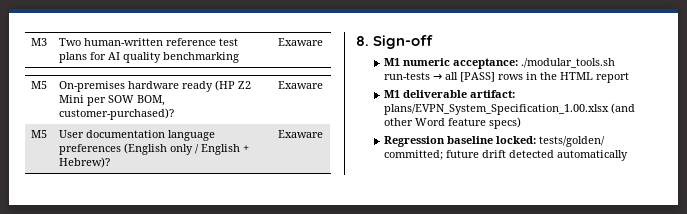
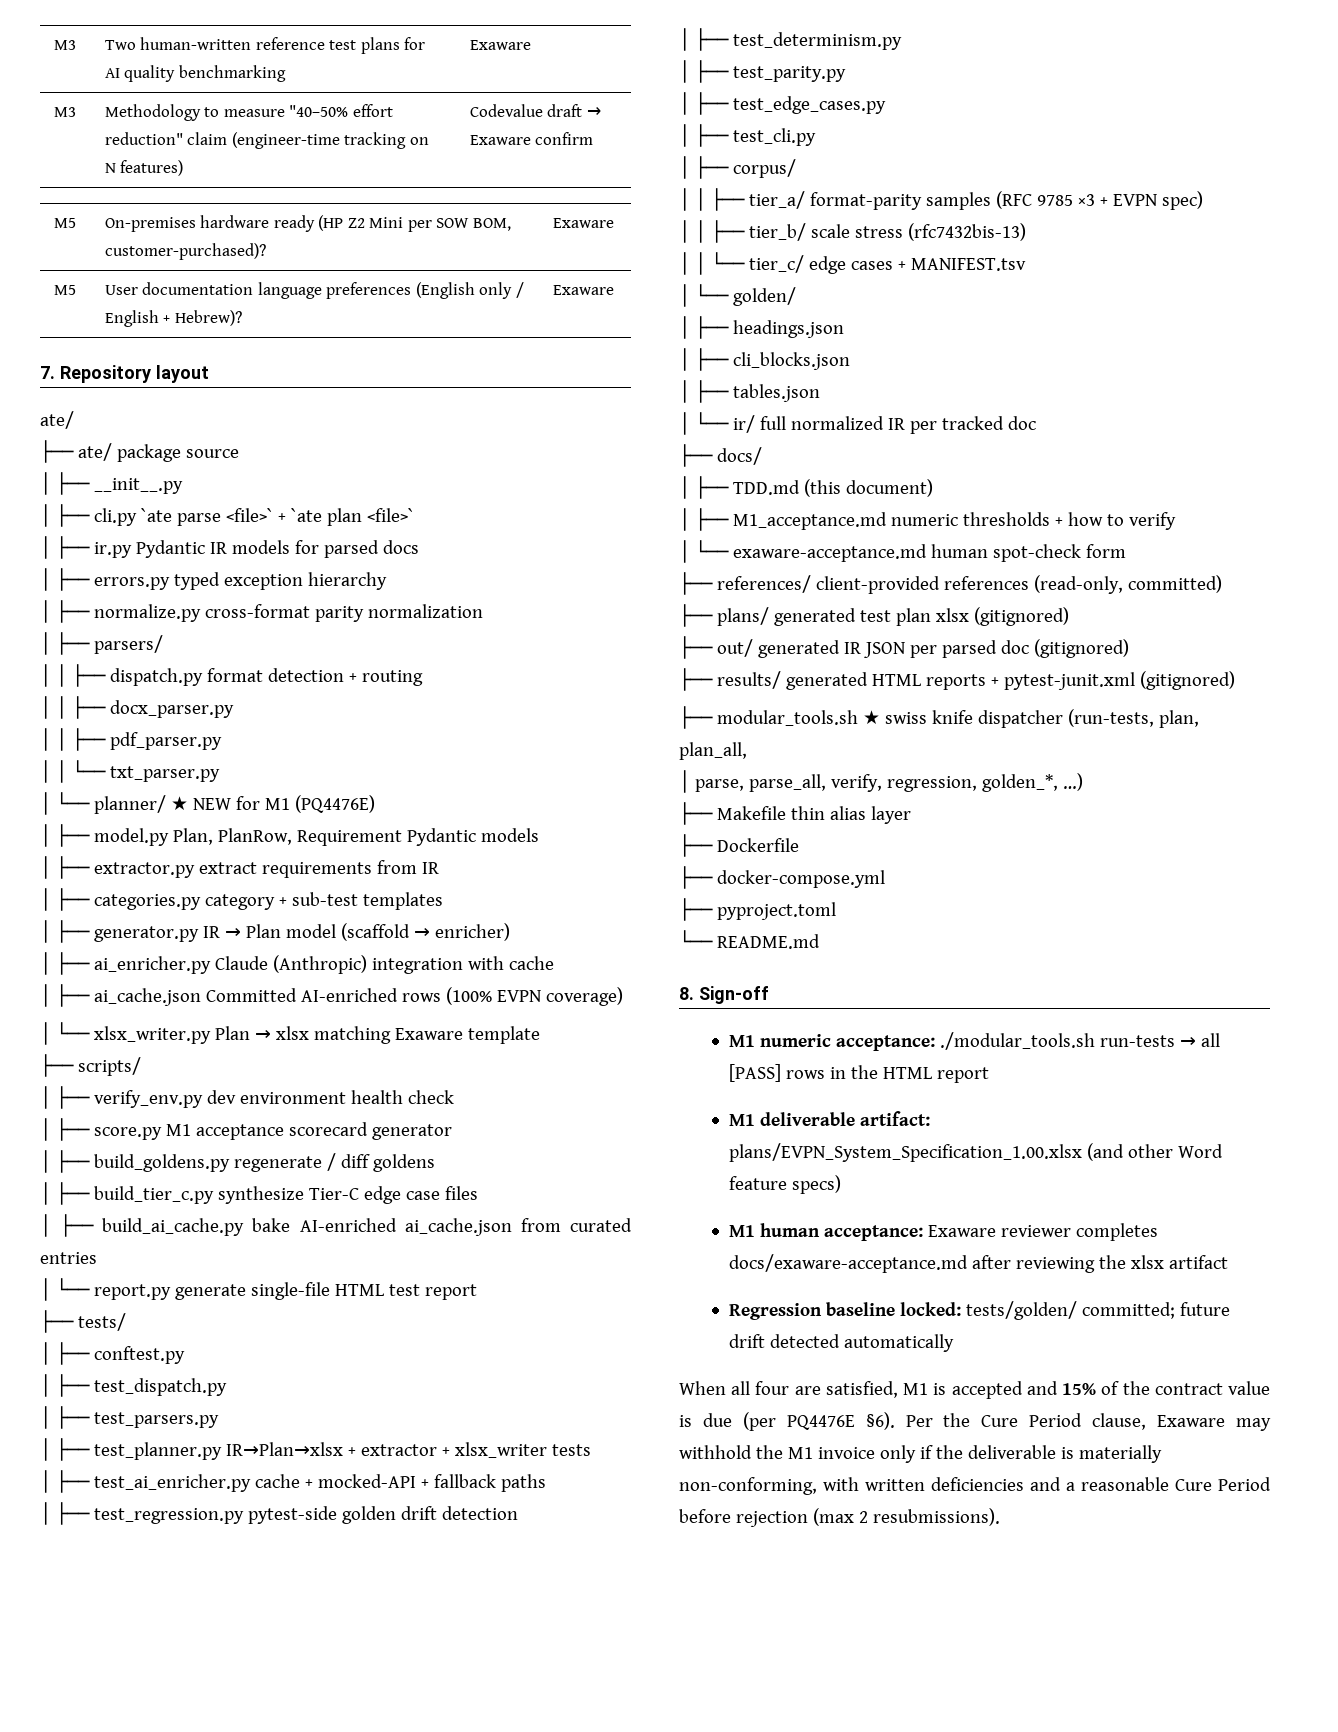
+ M3 | Methodology to measure "40–50% effort reduction" claim (engineer-time tracking on N features) | Codevalue draft → Exaware confirm
+ 7. Repository layout
+ ate/
+ ├── ate/ package source
+ │ ├── __init__.py
+ │ ├── cli.py `ate parse <file>` + `ate plan <file>`
+ │ ├── ir.py Pydantic IR models for parsed docs
+ │ ├── errors.py typed exception hierarchy
+ │ ├── normalize.py cross-format parity normalization
+ │ ├── parsers/
+ │ │ ├── dispatch.py format detection + routing
+ │ │ ├── docx_parser.py
+ │ │ ├── pdf_parser.py
+ │ │ └── txt_parser.py
+ │ └── planner/ ★ NEW for M1 (PQ4476E)
+ │ ├── model.py Plan, PlanRow, Requirement Pydantic models
+ │ ├── extractor.py extract requirements from IR
+ │ ├── categories.py category + sub-test templates
+ │ ├── generator.py IR → Plan model (scaffold → enricher)
+ │ ├── ai_enricher.py Claude (Anthropic) integration with cache
+ │ ├── ai_cache.json Committed AI-enriched rows (100% EVPN coverage)
+ │ └── xlsx_writer.py Plan → xlsx matching Exaware template
+ ├── scripts/
+ │ ├── verify_env.py dev environment health check
+ │ ├── score.py M1 acceptance scorecard generator
+ │ ├── build_goldens.py regenerate / diff goldens
+ │ ├── build_tier_c.py synthesize Tier-C edge case files
+ │ ├── build_ai_cache.py bake AI-enriched ai_cache.json from curated entries
+ │ └── report.py generate single-file HTML test report
+ ├── tests/
+ │ ├── conftest.py
+ │ ├── test_dispatch.py
+ │ ├── test_parsers.py
+ │ ├── test_planner.py IR→Plan→xlsx + extractor + xlsx_writer tests
+ │ ├── test_ai_enricher.py cache + mocked-API + fallback paths
+ │ ├── test_regression.py pytest-side golden drift detection
+ │ ├── test_determinism.py
+ │ ├── test_parity.py
+ │ ├── test_edge_cases.py
+ │ ├── test_cli.py
+ │ ├── corpus/
+ │ │ ├── tier_a/ format-parity samples (RFC 9785 ×3 + EVPN spec)
+ │ │ ├── tier_b/ scale stress (rfc7432bis-13)
+ │ │ └── tier_c/ edge cases + MANIFEST.tsv
+ │ └── golden/
+ │ ├── headings.json
+ │ ├── cli_blocks.json
+ │ ├── tables.json
+ │ └── ir/ full normalized IR per tracked doc
+ ├── docs/
+ │ ├── TDD.md (this document)
+ │ ├── M1_acceptance.md numeric thresholds + how to verify
+ │ └── exaware-acceptance.md human spot-check form
+ ├── references/ client-provided references (read-only, committed)
+ ├── plans/ generated test plan xlsx (gitignored)
+ ├── out/ generated IR JSON per parsed doc (gitignored)
+ ├── results/ generated HTML reports + pytest-junit.xml (gitignored)
+ ├── modular_tools.sh ★ swiss knife dispatcher (run-tests, plan, plan_all,
+ │ parse, parse_all, verify, regression, golden_*, …)
+ ├── Makefile thin alias layer
+ ├── Dockerfile
+ ├── docker-compose.yml
+ ├── pyproject.toml
+ └── README.md
+ M1 human acceptance: Exaware reviewer completes docs/exaware-acceptance.md after reviewing the xlsx artifact
+ When all four are satisfied, M1 is accepted and 15% of the contract value is due (per PQ4476E §6). Per the Cure Period clause, Exaware may withhold the M1 invoice only if the deliverable is materially non-conforming, with written deficiencies and a reasonable Cure Period before rejection (max 2 resubmissions).

